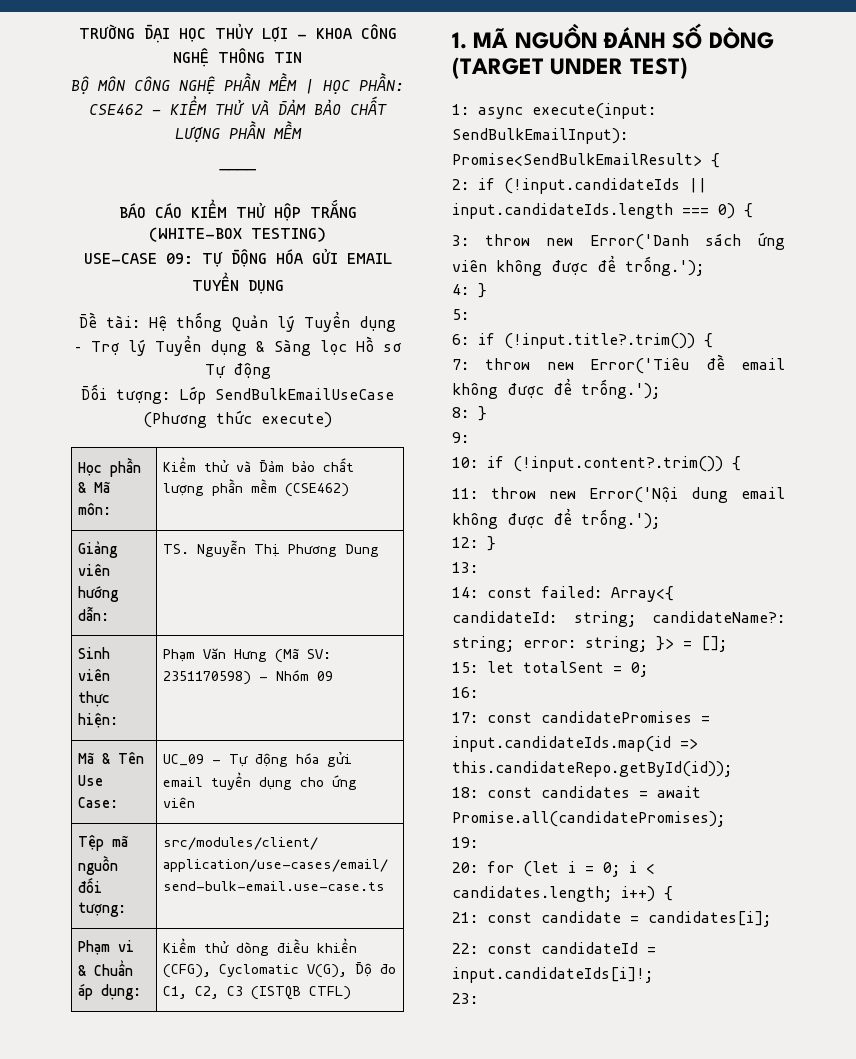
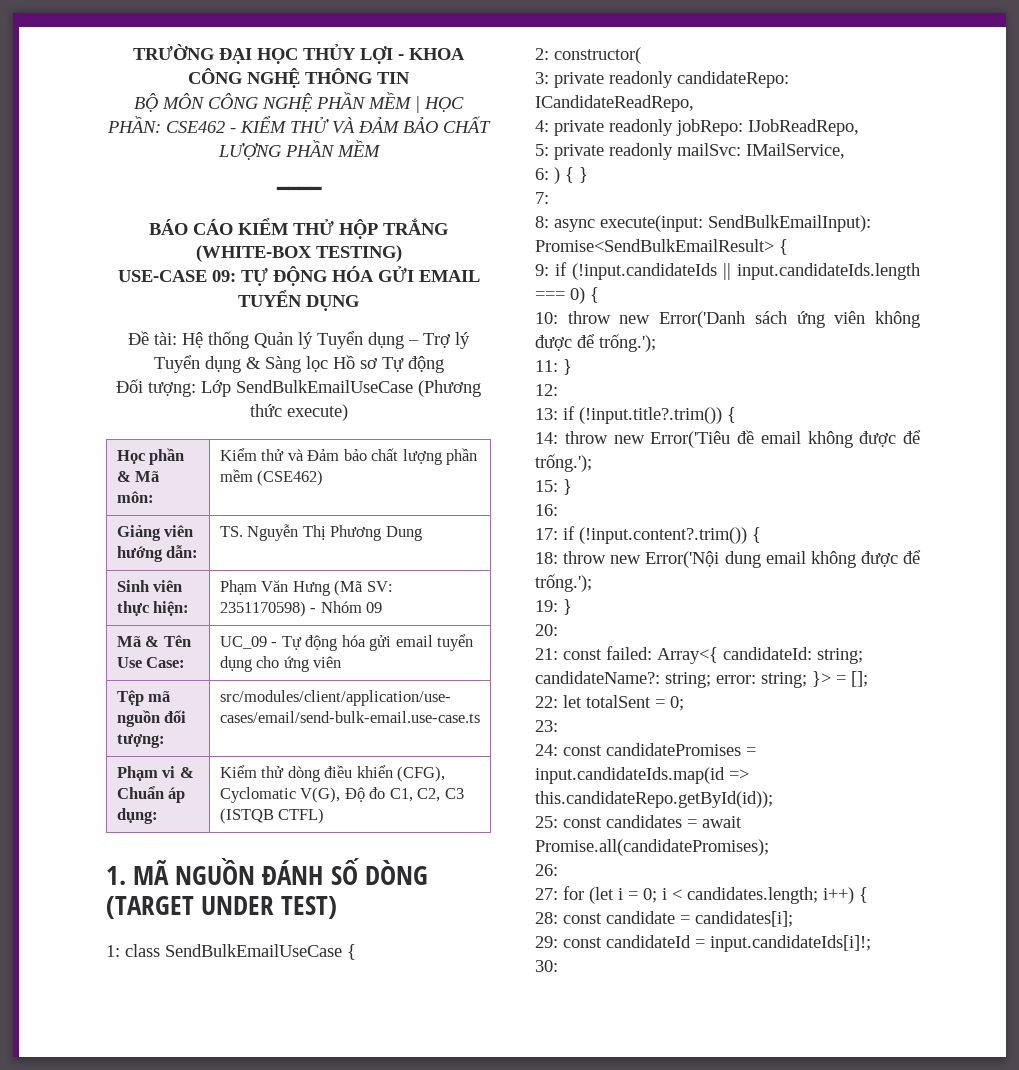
- 1: async execute(input: SendBulkEmailInput): Promise<SendBulkEmailResult> {
+ 1: class SendBulkEmailUseCase {
+ 2: constructor(
+ 3: private readonly candidateRepo: ICandidateReadRepo,
+ 4: private readonly jobRepo: IJobReadRepo,
+ 5: private readonly mailSvc: IMailService,
+ 6: ) { }
+ 7:
+ 8: async execute(input: SendBulkEmailInput): Promise<SendBulkEmailResult> {
- 2: if (!input.candidateIds || input.candidateIds.length === 0) {
+ 9: if (!input.candidateIds || input.candidateIds.length === 0) {
- 3: throw new Error('Danh sách ứng viên không được để trống.');
+ 10: throw new Error('Danh sách ứng viên không được để trống.');
- 4: }
- 5:
- 6: if (!input.title?.trim()) {
+ 11: }
+ 12:
+ 13: if (!input.title?.trim()) {
- 7: throw new Error('Tiêu đề email không được để trống.');
+ 14: throw new Error('Tiêu đề email không được để trống.');
- 8: }
- 9:
- 10: if (!input.content?.trim()) {
+ 15: }
+ 16:
+ 17: if (!input.content?.trim()) {
- 11: throw new Error('Nội dung email không được để trống.');
+ 18: throw new Error('Nội dung email không được để trống.');
- 12: }
- 13:
- 14: const failed: Array<{ candidateId: string; candidateName?: string; error: string; }> = [];
+ 19: }
+ 20:
+ 21: const failed: Array<{ candidateId: string; candidateName?: string; error: string; }> = [];
- 15: let totalSent = 0;
+ 22: let totalSent = 0;
- 16:
- 17: const candidatePromises = input.candidateIds.map(id => this.candidateRepo.getById(id));
+ 23:
+ 24: const candidatePromises = input.candidateIds.map(id => this.candidateRepo.getById(id));
- 18: const candidates = await Promise.all(candidatePromises);
+ 25: const candidates = await Promise.all(candidatePromises);
- 19:
- 20: for (let i = 0; i < candidates.length; i++) {
+ 26:
+ 27: for (let i = 0; i < candidates.length; i++) {
- 21: const candidate = candidates[i];
+ 28: const candidate = candidates[i];
- 22: const candidateId = input.candidateIds[i]!;
+ 29: const candidateId = input.candidateIds[i]!;
- 23:
+ 30:

